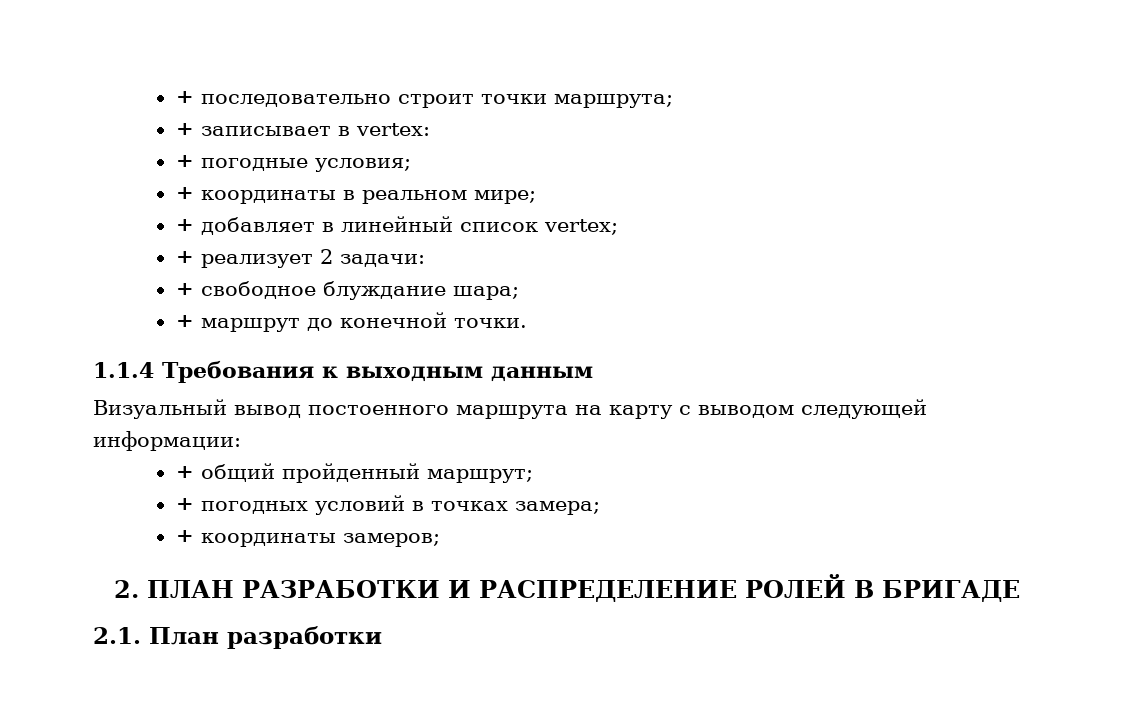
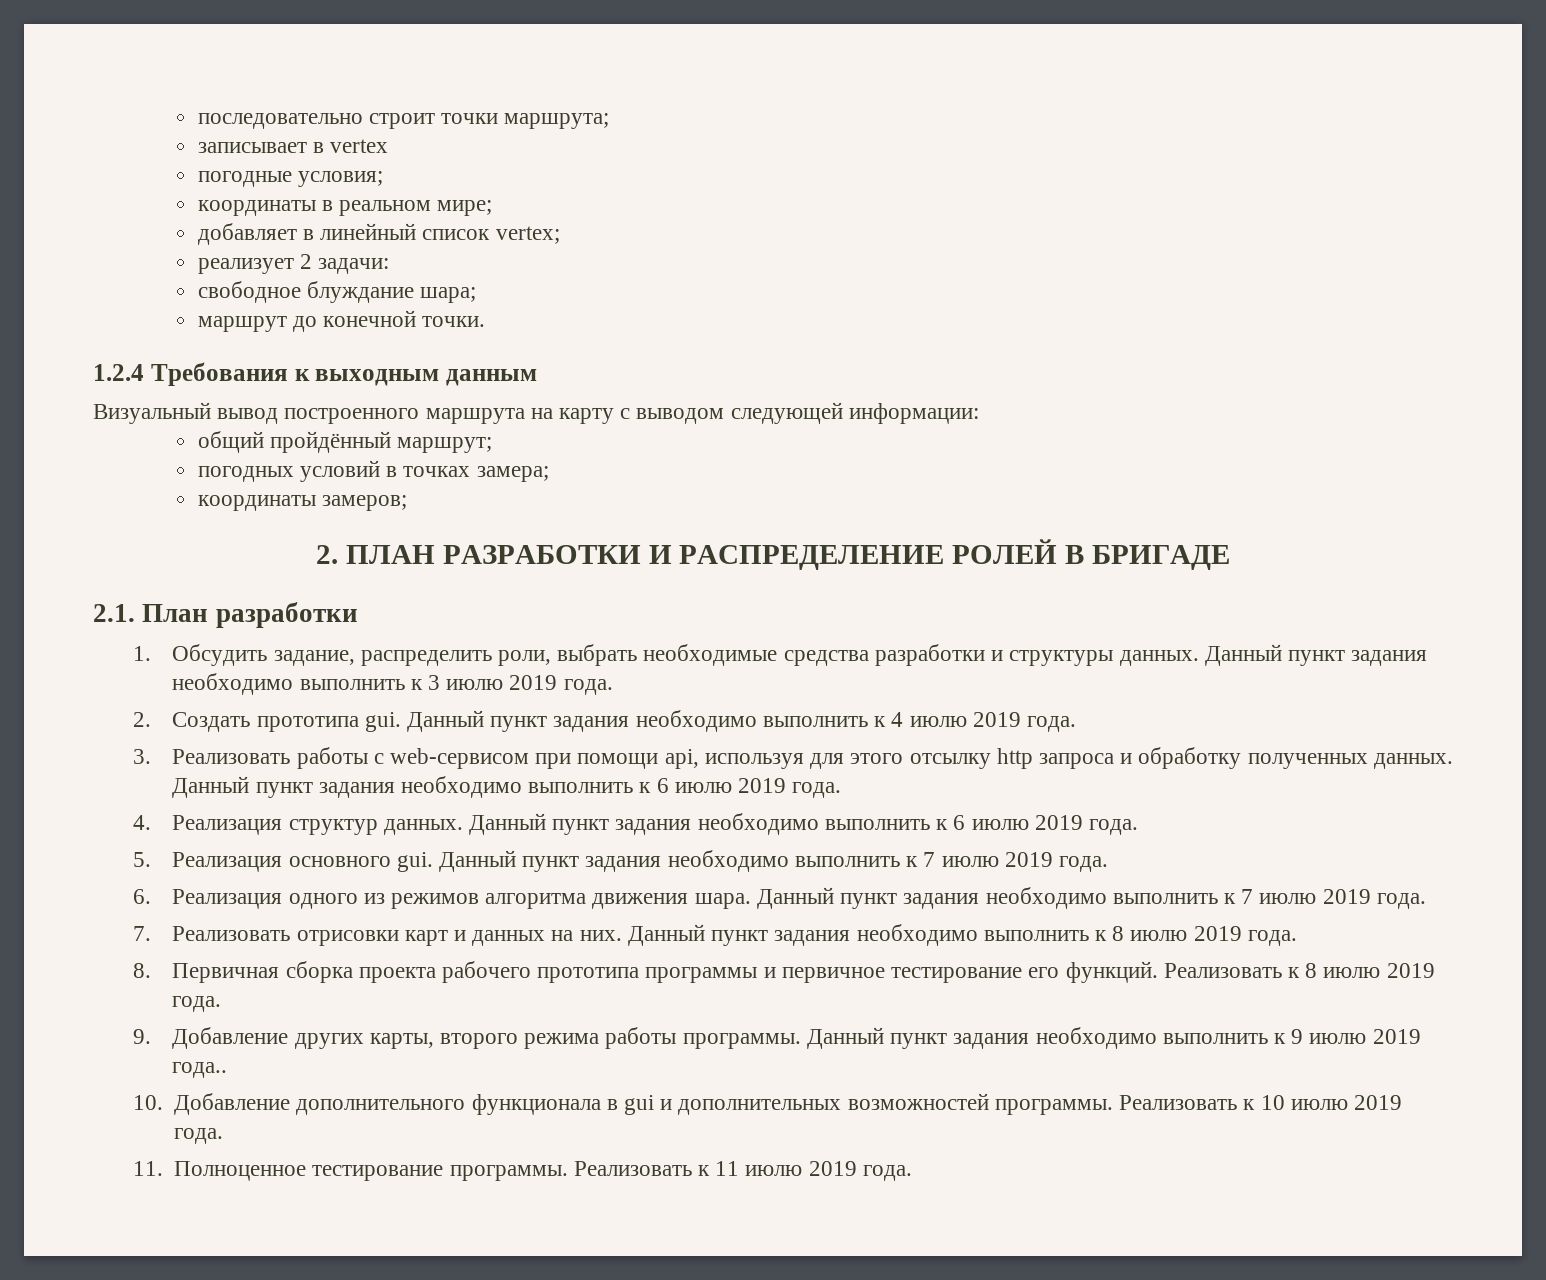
- + последовательно строит точки маршрута;
+ последовательно строит точки маршрута;
- + записывает в vertex:
- + погодные условия;
+ записывает в vertex
+ погодные условия;
- + координаты в реальном мире;
+ координаты в реальном мире;
- + добавляет в линейный список vertex;
+ добавляет в линейный список vertex;
- + реализует 2 задачи:
+ реализует 2 задачи:
- + свободное блуждание шара;
+ свободное блуждание шара;
- + маршрут до конечной точки.
+ маршрут до конечной точки.
- 1.1.4 Требования к выходным данным
+ 1.2.4 Требования к выходным данным
- Визуальный вывод постоенного маршрута на карту с выводом следующей информации:
+ Визуальный вывод построенного маршрута на карту с выводом следующей информации:
- + общий пройденный маршрут;
+ общий пройдённый маршрут;
- + погодных условий в точках замера;
+ погодных условий в точках замера;
- + координаты замеров;
+ координаты замеров;
+ 1. Обсудить задание, распределить роли, выбрать необходимые средства разработки и структуры данных. Данный пункт задания необходимо выполнить к 3 июлю 2019 года.
+ 2. Создать прототипа gui. Данный пункт задания необходимо выполнить к 4 июлю 2019 года.
+ 3. Реализовать работы с web-сервисом при помощи api, используя для этого отсылку http запроса и обработку полученных данных. Данный пункт задания необходимо выполнить к 6 июлю 2019 года.
+ 4. Реализация структур данных. Данный пункт задания необходимо выполнить к 6 июлю 2019 года.
+ 5. Реализация основного gui. Данный пункт задания необходимо выполнить к 7 июлю 2019 года.
+ 6. Реализация одного из режимов алгоритма движения шара. Данный пункт задания необходимо выполнить к 7 июлю 2019 года.
+ 7. Реализовать отрисовки карт и данных на них. Данный пункт задания необходимо выполнить к 8 июлю 2019 года.
+ 8. Первичная сборка проекта рабочего прототипа программы и первичное тестирование его функций. Реализовать к 8 июлю 2019 года.
+ 9. Добавление других карты, второго режима работы программы. Данный пункт задания необходимо выполнить к 9 июлю 2019 года..
+ 10. Добавление дополнительного функционала в gui и дополнительных возможностей программы. Реализовать к 10 июлю 2019 года.
+ 11. Полноценное тестирование программы. Реализовать к 11 июлю 2019 года.

